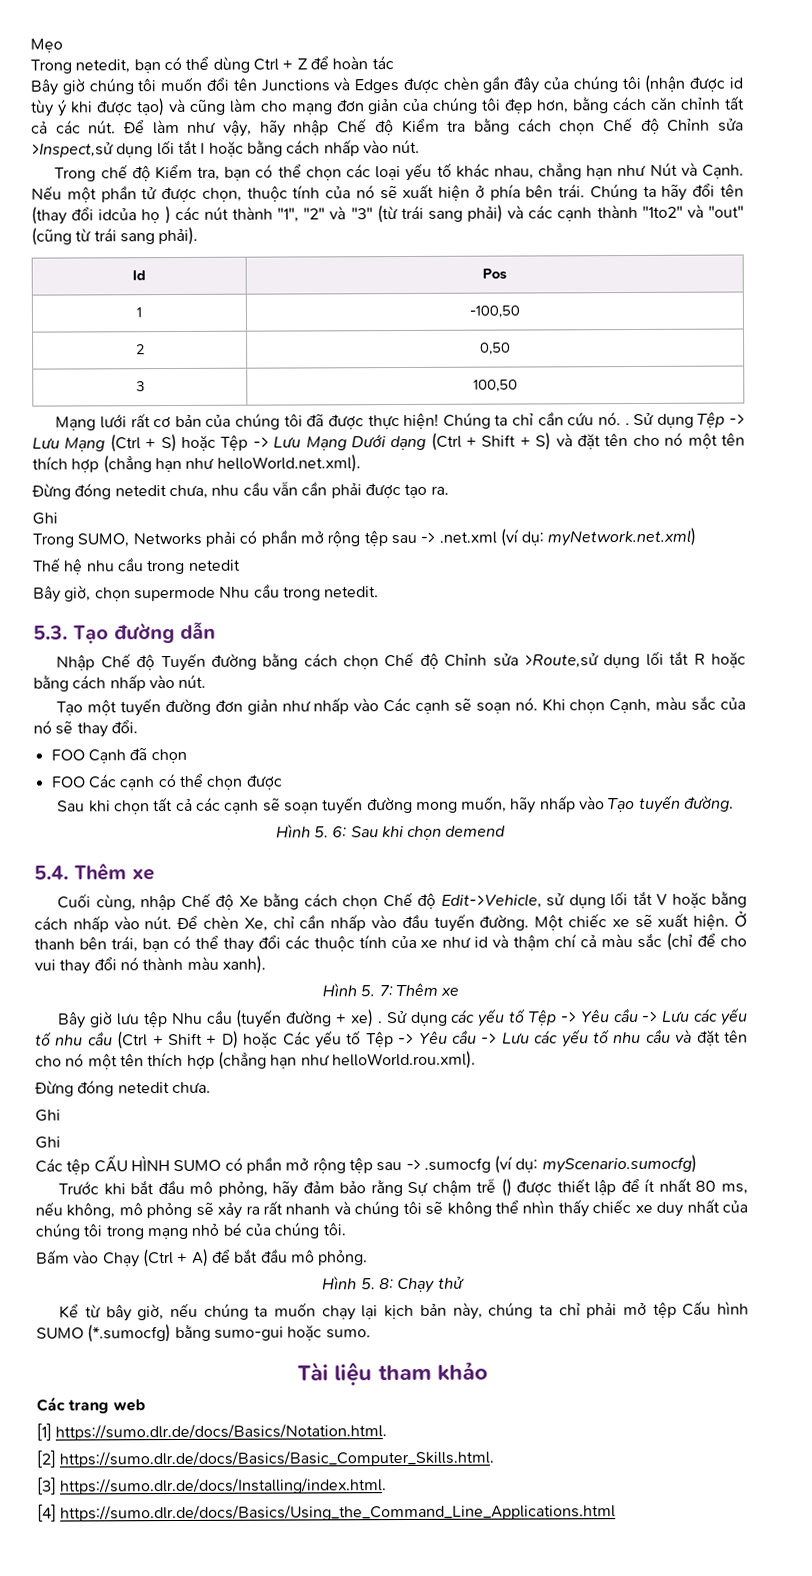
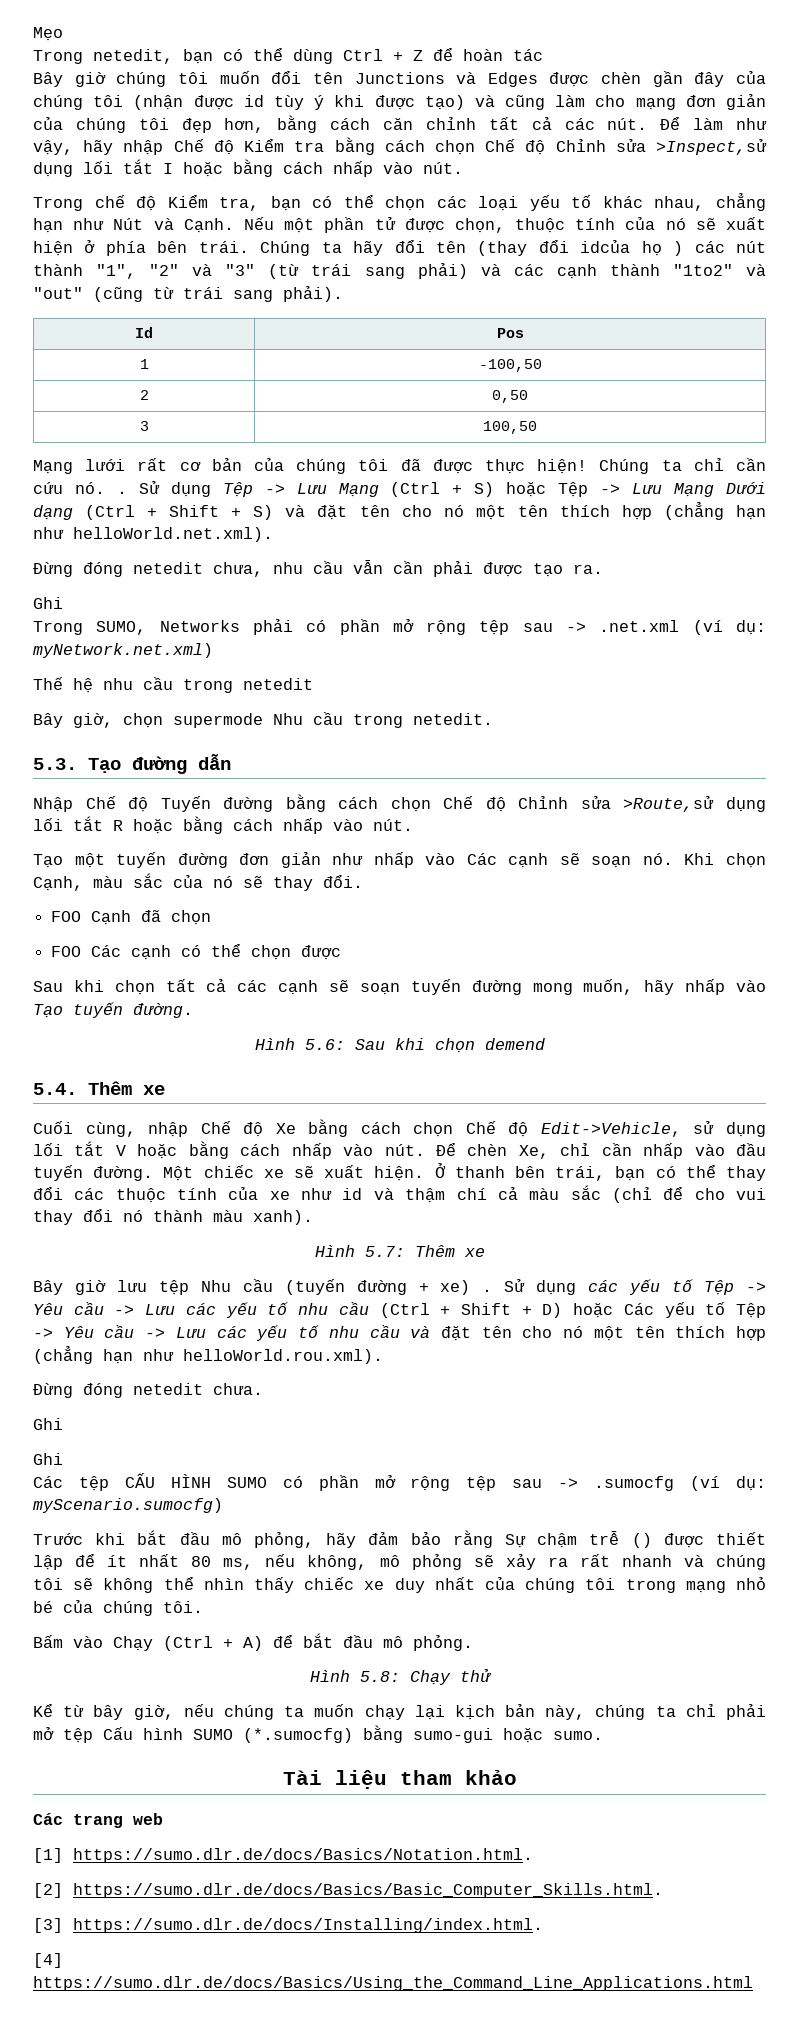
- Hình 5. 6: Sau khi chọn demend
+ Hình 5.6: Sau khi chọn demend
- Hình 5. 7: Thêm xe
+ Hình 5.7: Thêm xe
- Hình 5. 8: Chạy thử
+ Hình 5.8: Chạy thử

